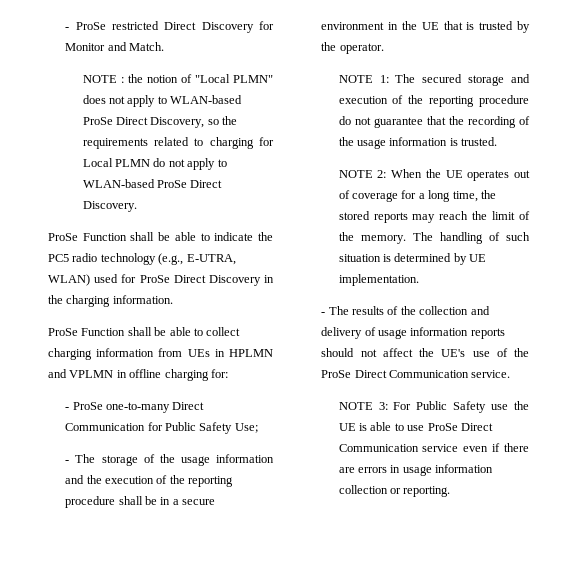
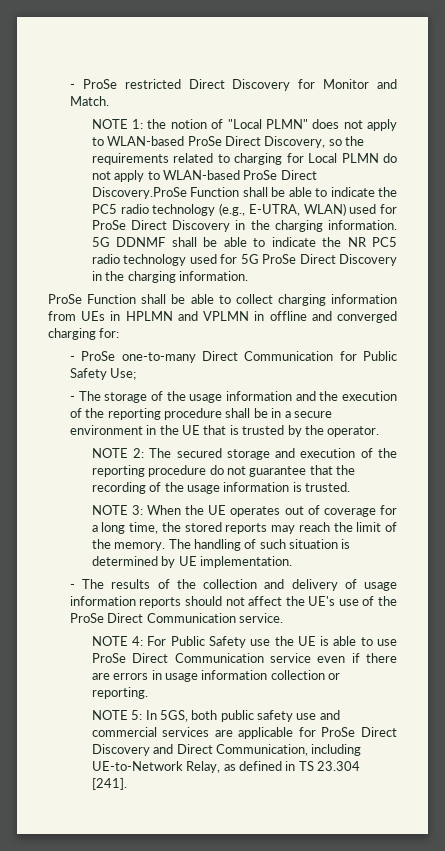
- NOTE : the notion of "Local PLMN" does not apply to WLAN-based ProSe Direct Discovery, so the requirements related to charging for Local PLMN do not apply to WLAN-based ProSe Direct Discovery.
- ProSe Function shall be able to indicate the PC5 radio technology (e.g., E-UTRA, WLAN) used for ProSe Direct Discovery in the charging information.
+ NOTE 1: the notion of "Local PLMN" does not apply to WLAN-based ProSe Direct Discovery, so the requirements related to charging for Local PLMN do not apply to WLAN-based ProSe Direct Discovery.ProSe Function shall be able to indicate the PC5 radio technology (e.g., E-UTRA, WLAN) used for ProSe Direct Discovery in the charging information. 5G DDNMF shall be able to indicate the NR PC5 radio technology used for 5G ProSe Direct Discovery in the charging information.
- ProSe Function shall be able to collect charging information from UEs in HPLMN and VPLMN in offline charging for:
+ ProSe Function shall be able to collect charging information from UEs in HPLMN and VPLMN in offline and converged charging for:
- NOTE 1: The secured storage and execution of the reporting procedure do not guarantee that the recording of the usage information is trusted.
+ NOTE 2: The secured storage and execution of the reporting procedure do not guarantee that the recording of the usage information is trusted.
- NOTE 2: When the UE operates out of coverage for a long time, the stored reports may reach the limit of the memory.
+ NOTE 3: When the UE operates out of coverage for a long time, the stored reports may reach the limit of the memory.
- NOTE 3: For Public Safety use the UE is able to use ProSe Direct Communication service even if there are errors in usage information collection or reporting.
+ NOTE 4: For Public Safety use the UE is able to use ProSe Direct Communication service even if there are errors in usage information collection or reporting.
+ NOTE 5: In 5GS, both public safety use and commercial services are applicable for ProSe Direct Discovery and Direct Communication, including UE-to-Network Relay, as defined in TS 23.304 [241].

